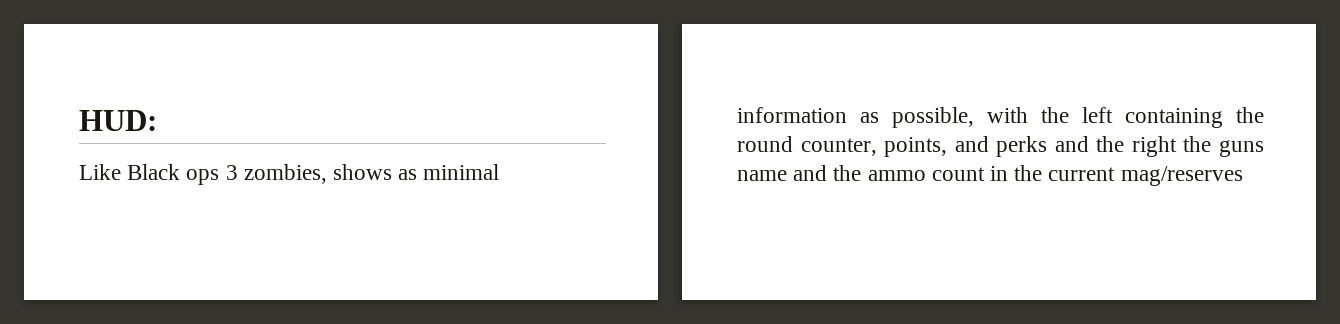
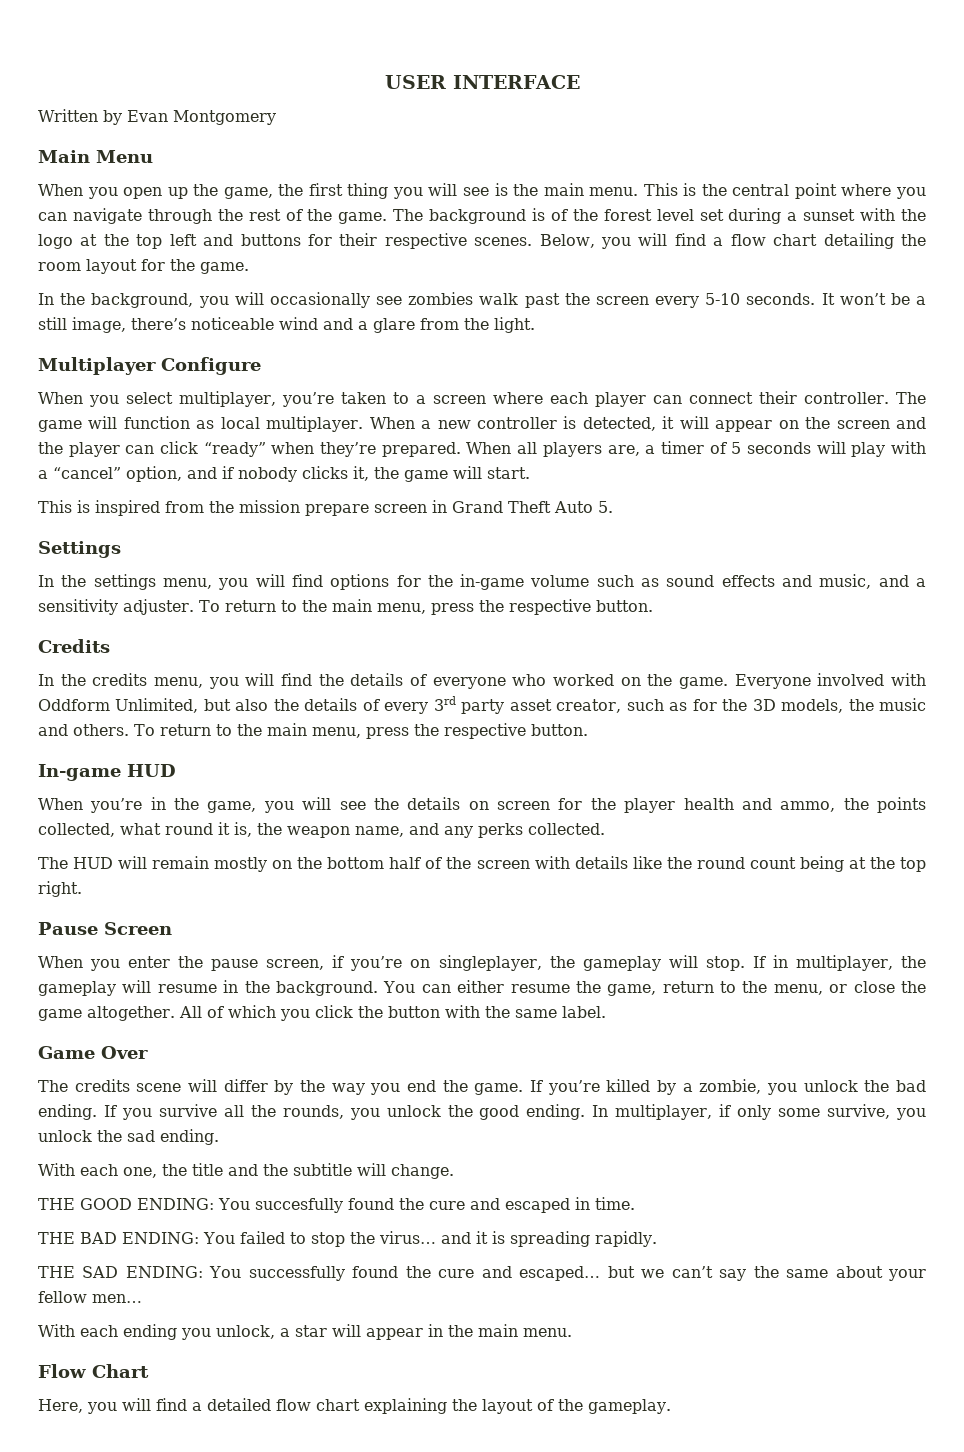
- HUD:
- Like Black ops 3 zombies, shows as minimal information as possible, with the left containing the round counter, points, and perks and the right the guns name and the ammo count in the current mag/reserves
+ USER INTERFACE
+ Written by Evan Montgomery
+ Main Menu
+ When you open up the game, the first thing you will see is the main menu. This is the central point where you can navigate through the rest of the game. The background is of the forest level set during a sunset with the logo at the top left and buttons for their respective scenes. Below, you will find a flow chart detailing the room layout for the game.
+ In the background, you will occasionally see zombies walk past the screen every 5-10 seconds. It won’t be a still image, there’s noticeable wind and a glare from the light.
+ Multiplayer Configure
+ When you select multiplayer, you’re taken to a screen where each player can connect their controller. The game will function as local multiplayer. When a new controller is detected, it will appear on the screen and the player can click “ready” when they’re prepared. When all players are, a timer of 5 seconds will play with a “cancel” option, and if nobody clicks it, the game will start.
+ This is inspired from the mission prepare screen in Grand Theft Auto 5.
+ Settings
+ In the settings menu, you will find options for the in-game volume such as sound effects and music, and a sensitivity adjuster. To return to the main menu, press the respective button.
+ Credits
+ In the credits menu, you will find the details of everyone who worked on the game. Everyone involved with Oddform Unlimited, but also the details of every 3rd party asset creator, such as for the 3D models, the music and others. To return to the main menu, press the respective button.
+ In-game HUD
+ When you’re in the game, you will see the details on screen for the player health and ammo, the points collected, what round it is, the weapon name, and any perks collected.
+ The HUD will remain mostly on the bottom half of the screen with details like the round count being at the top right.
+ Pause Screen
+ When you enter the pause screen, if you’re on singleplayer, the gameplay will stop. If in multiplayer, the gameplay will resume in the background. You can either resume the game, return to the menu, or close the game altogether. All of which you click the button with the same label.
+ Game Over
+ The credits scene will differ by the way you end the game. If you’re killed by a zombie, you unlock the bad ending. If you survive all the rounds, you unlock the good ending. In multiplayer, if only some survive, you unlock the sad ending.
+ With each one, the title and the subtitle will change.
+ THE GOOD ENDING: You succesfully found the cure and escaped in time.
+ THE BAD ENDING: You failed to stop the virus… and it is spreading rapidly.
+ THE SAD ENDING: You successfully found the cure and escaped… but we can’t say the same about your fellow men…
+ With each ending you unlock, a star will appear in the main menu.
+ Flow Chart
+ Here, you will find a detailed flow chart explaining the layout of the gameplay.

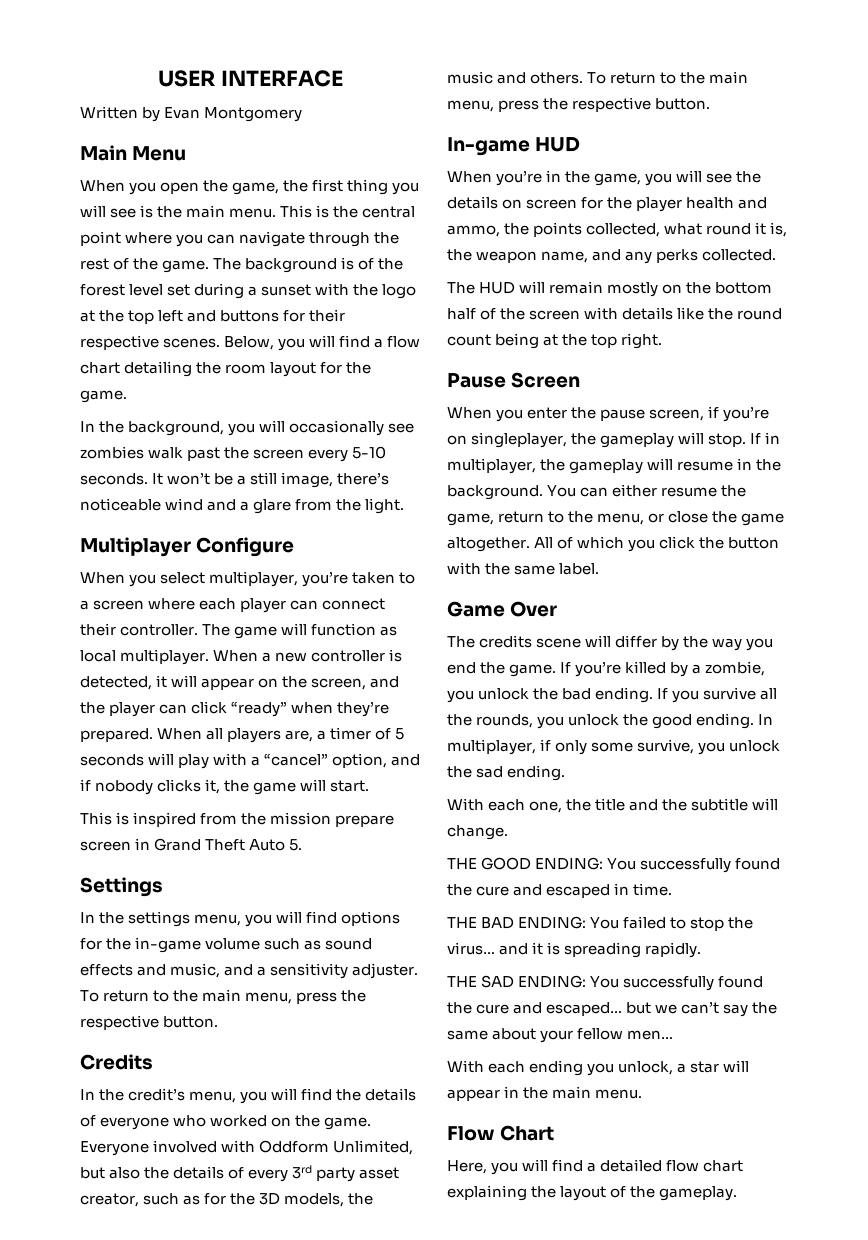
- When you open up the game, the first thing you will see is the main menu.
+ When you open the game, the first thing you will see is the main menu.
- When a new controller is detected, it will appear on the screen and the player can click “ready” when they’re prepared.
+ When a new controller is detected, it will appear on the screen, and the player can click “ready” when they’re prepared.
- In the credits menu, you will find the details of everyone who worked on the game.
+ In the credit’s menu, you will find the details of everyone who worked on the game.
- THE GOOD ENDING: You succesfully found the cure and escaped in time.
+ THE GOOD ENDING: You successfully found the cure and escaped in time.

